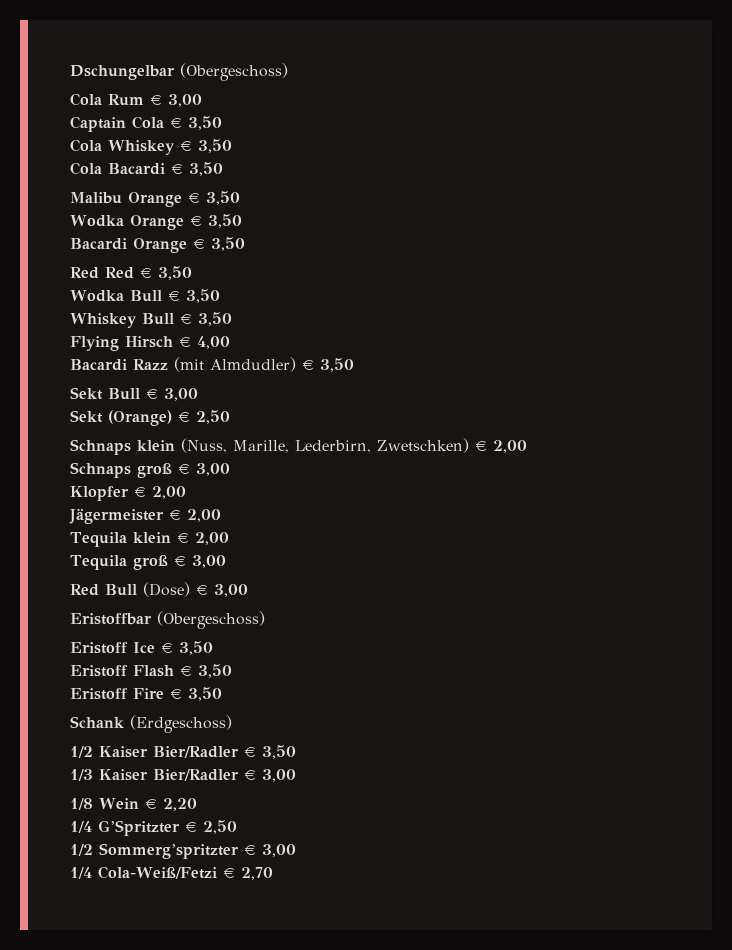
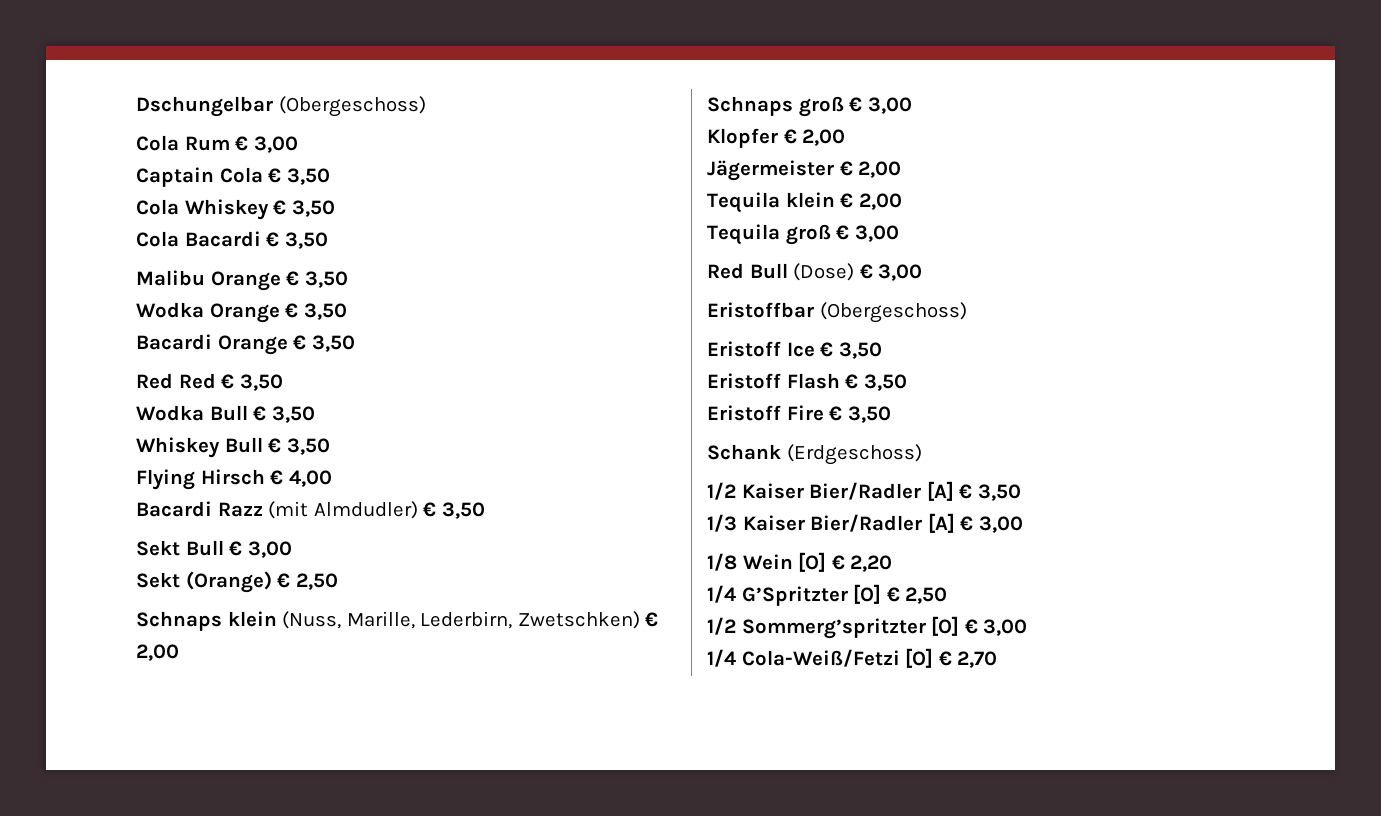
- 1/2 Kaiser Bier/Radler € 3,50
+ 1/2 Kaiser Bier/Radler [A] € 3,50
- 1/3 Kaiser Bier/Radler € 3,00
+ 1/3 Kaiser Bier/Radler [A] € 3,00
- 1/8 Wein € 2,20
+ 1/8 Wein [O] € 2,20
- 1/4 G’Spritzter € 2,50
+ 1/4 G’Spritzter [O] € 2,50
- 1/2 Sommerg’spritzter € 3,00
+ 1/2 Sommerg’spritzter [O] € 3,00
- 1/4 Cola-Weiß/Fetzi € 2,70
+ 1/4 Cola-Weiß/Fetzi [O] € 2,70

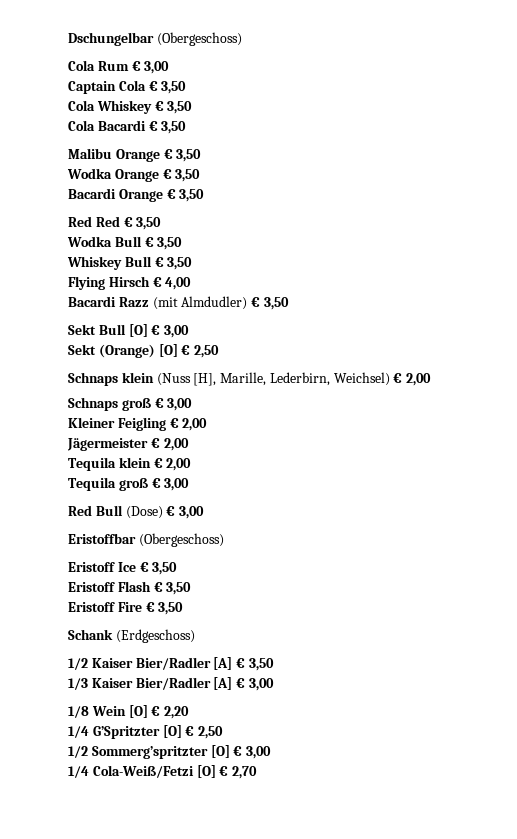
- Sekt Bull € 3,00
+ Sekt Bull [O] € 3,00
- Sekt (Orange) € 2,50
+ Sekt (Orange) [O] € 2,50
- Schnaps klein (Nuss, Marille, Lederbirn, Zwetschken) € 2,00
+ Schnaps klein (Nuss [H], Marille, Lederbirn, Weichsel) € 2,00
- Klopfer € 2,00
+ Kleiner Feigling € 2,00

